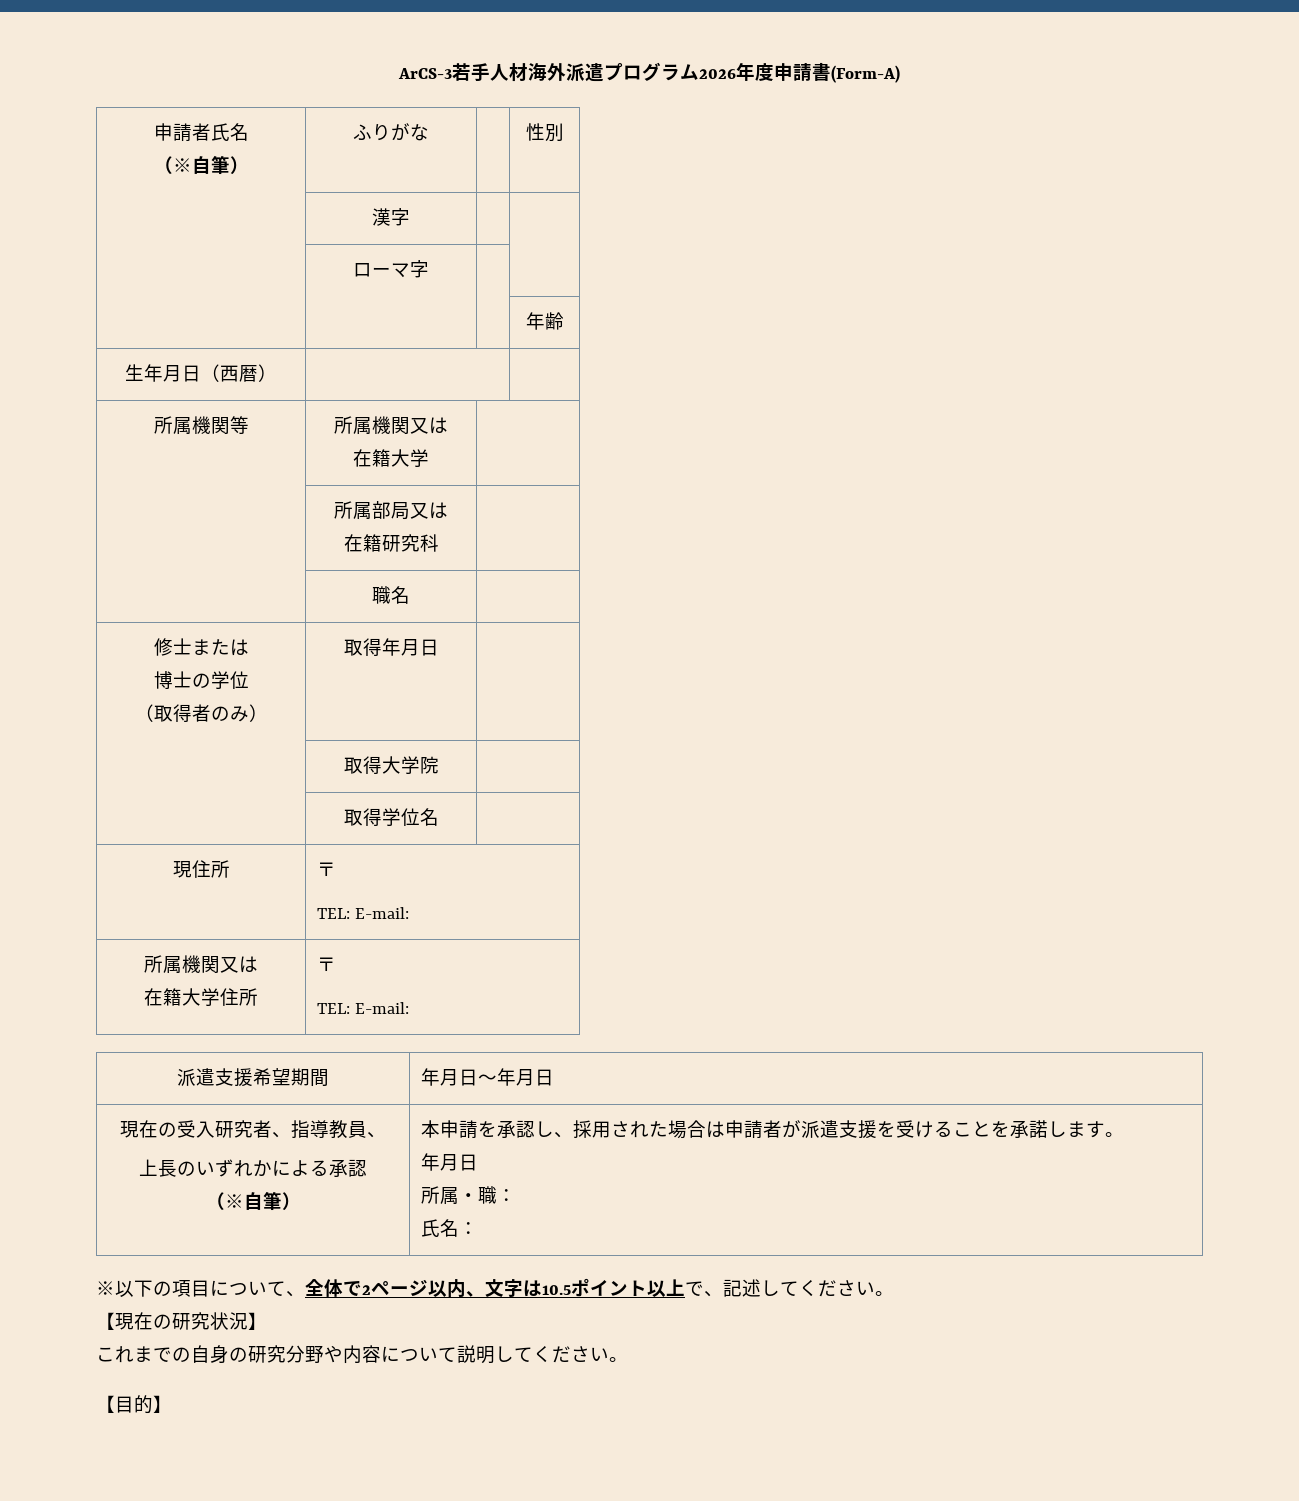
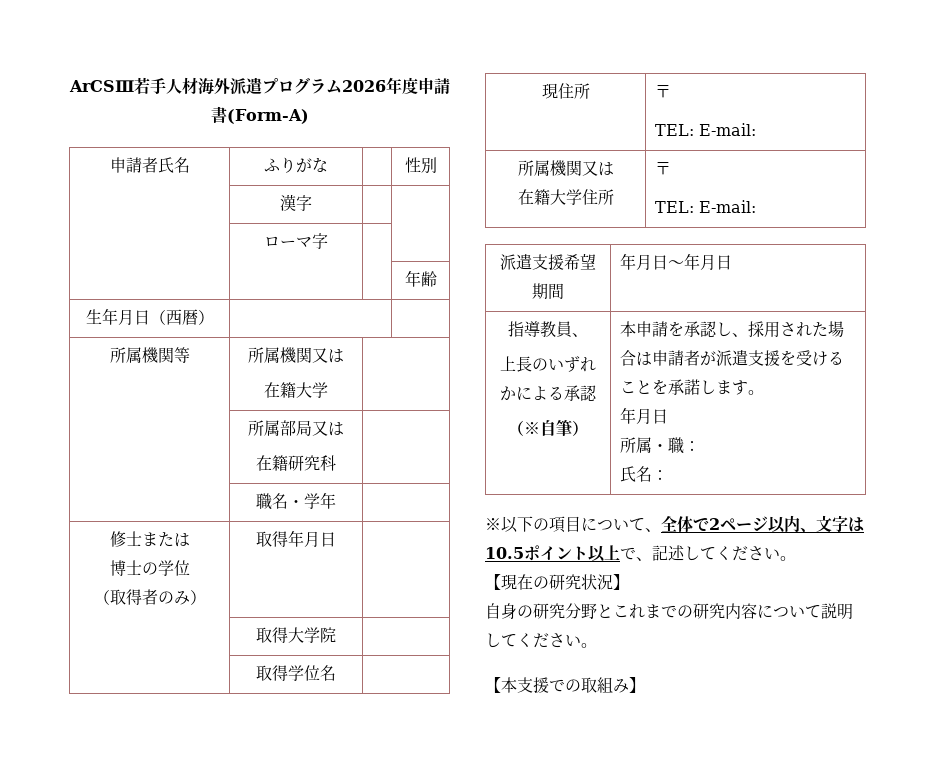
- ArCS-3若手人材海外派遣プログラム2026年度申請書(Form-A)
+ ArCSⅢ若手人材海外派遣プログラム2026年度申請書(Form-A)
- 申請者氏名
- （※自筆） | ふりがな | | 性別
+ 申請者氏名 | ふりがな | | 性別
- | 職名 |
+ | 職名・学年 |
- 現在の受入研究者、指導教員、
+ 指導教員、
- これまでの自身の研究分野や内容について説明してください。
+ 自身の研究分野とこれまでの研究内容について説明してください。
- 【目的】
+ 【本支援での取組み】

